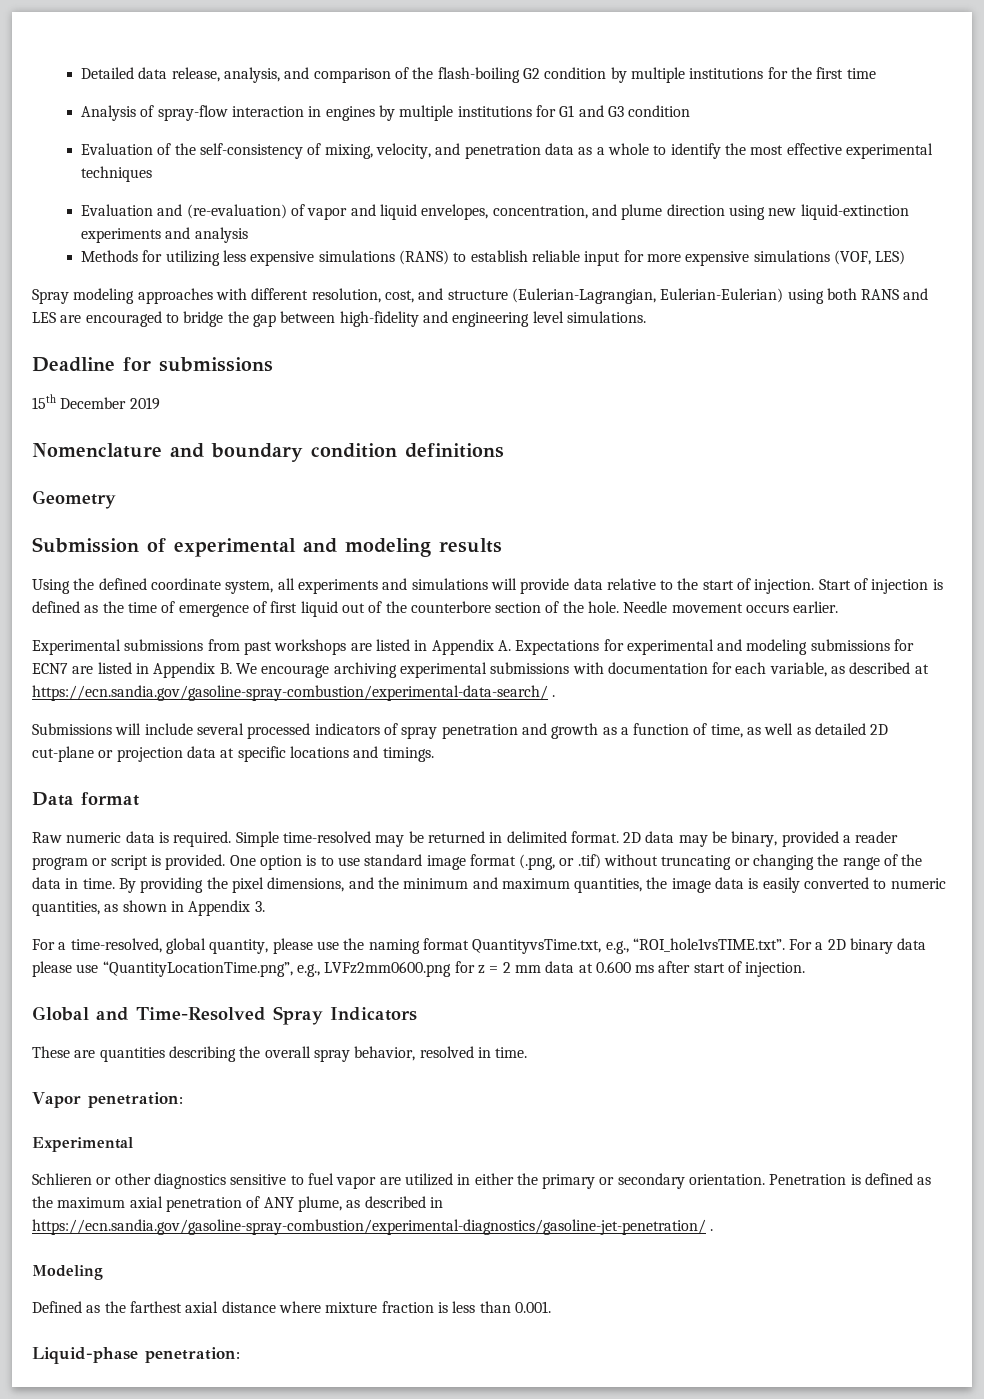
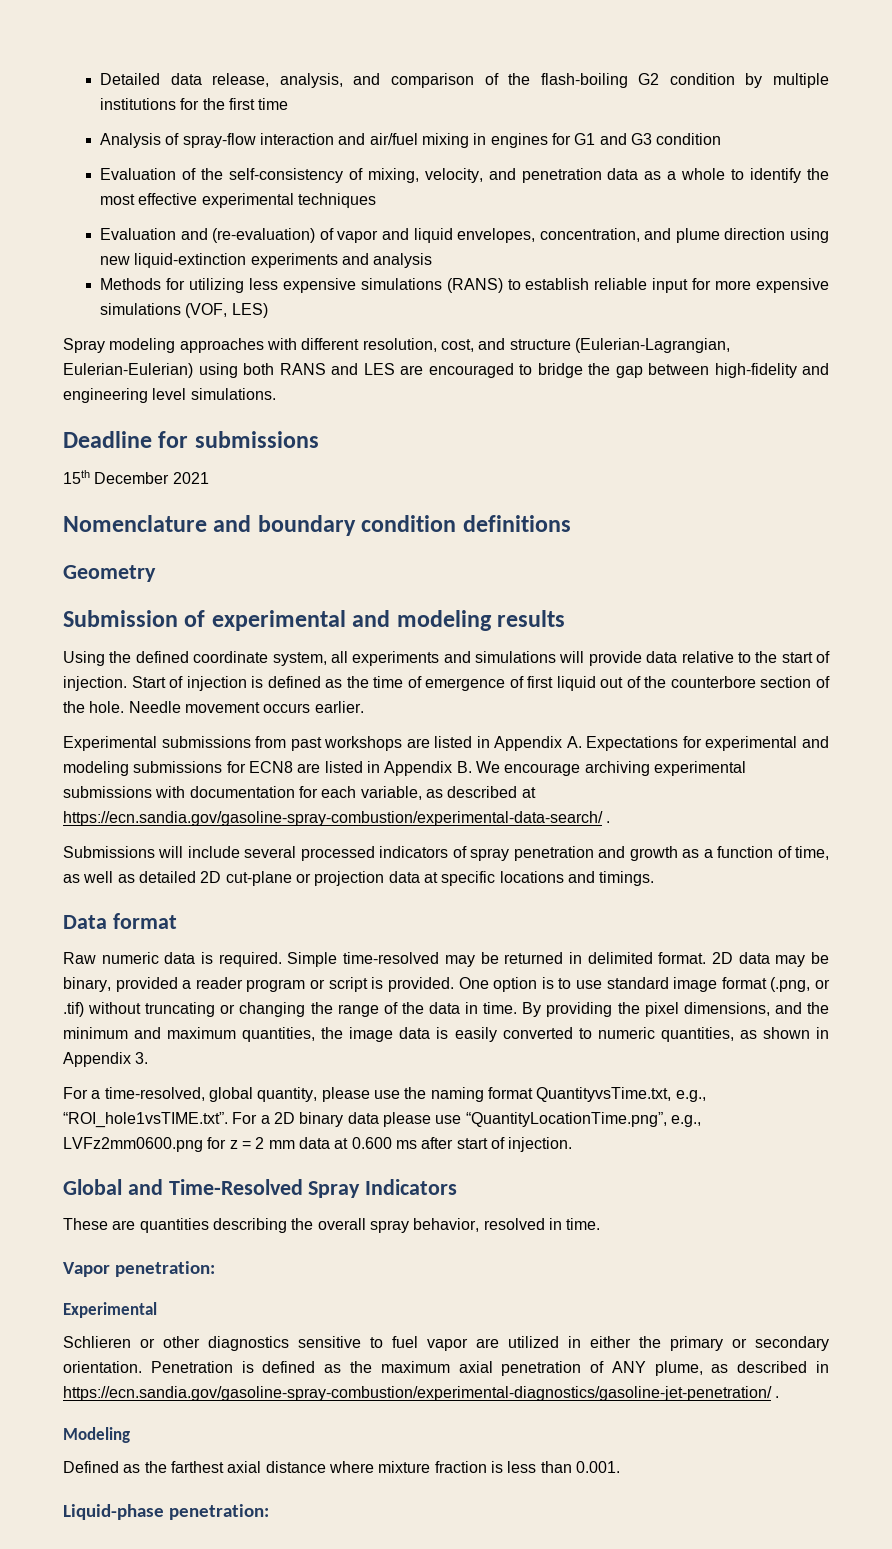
- Analysis of spray-flow interaction in engines by multiple institutions for G1 and G3 condition
+ Analysis of spray-flow interaction and air/fuel mixing in engines for G1 and G3 condition
- 15th December 2019
+ 15th December 2021
- Experimental submissions from past workshops are listed in Appendix A. Expectations for experimental and modeling submissions for ECN7 are listed in Appendix B. We encourage archiving experimental submissions with documentation for each variable, as described at https://ecn.sandia.gov/gasoline-spray-combustion/experimental-data-search/ .
+ Experimental submissions from past workshops are listed in Appendix A. Expectations for experimental and modeling submissions for ECN8 are listed in Appendix B. We encourage archiving experimental submissions with documentation for each variable, as described at https://ecn.sandia.gov/gasoline-spray-combustion/experimental-data-search/ .

